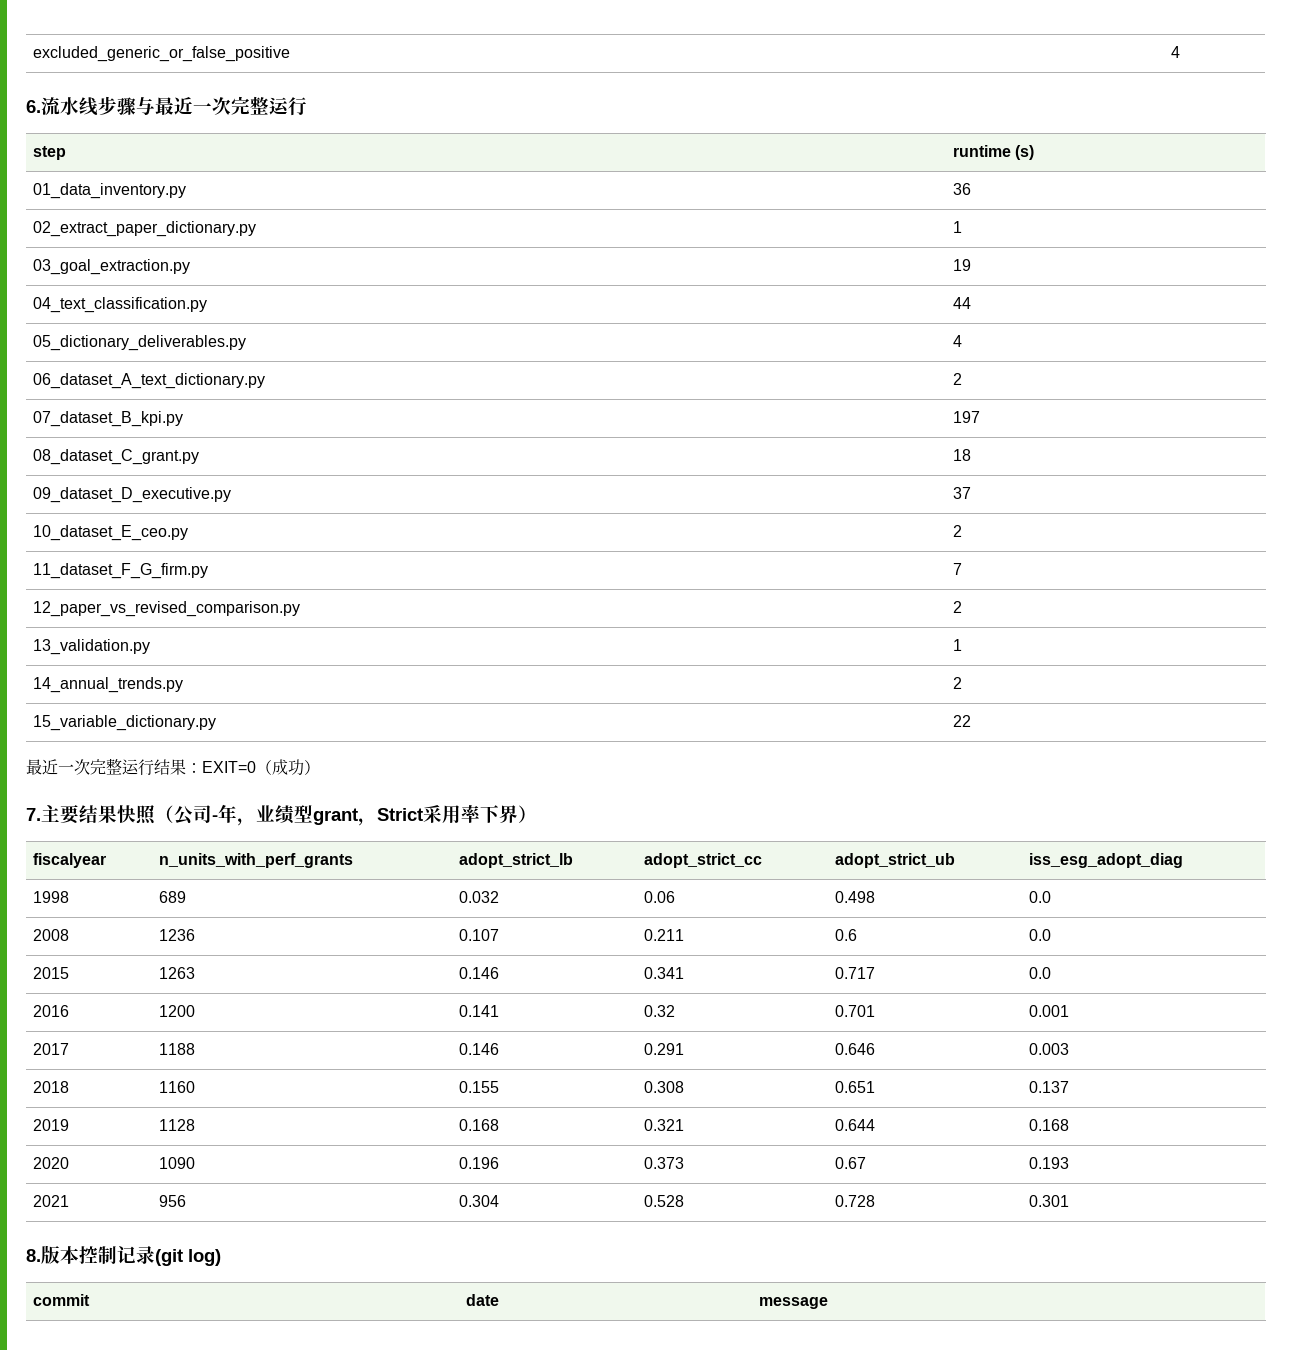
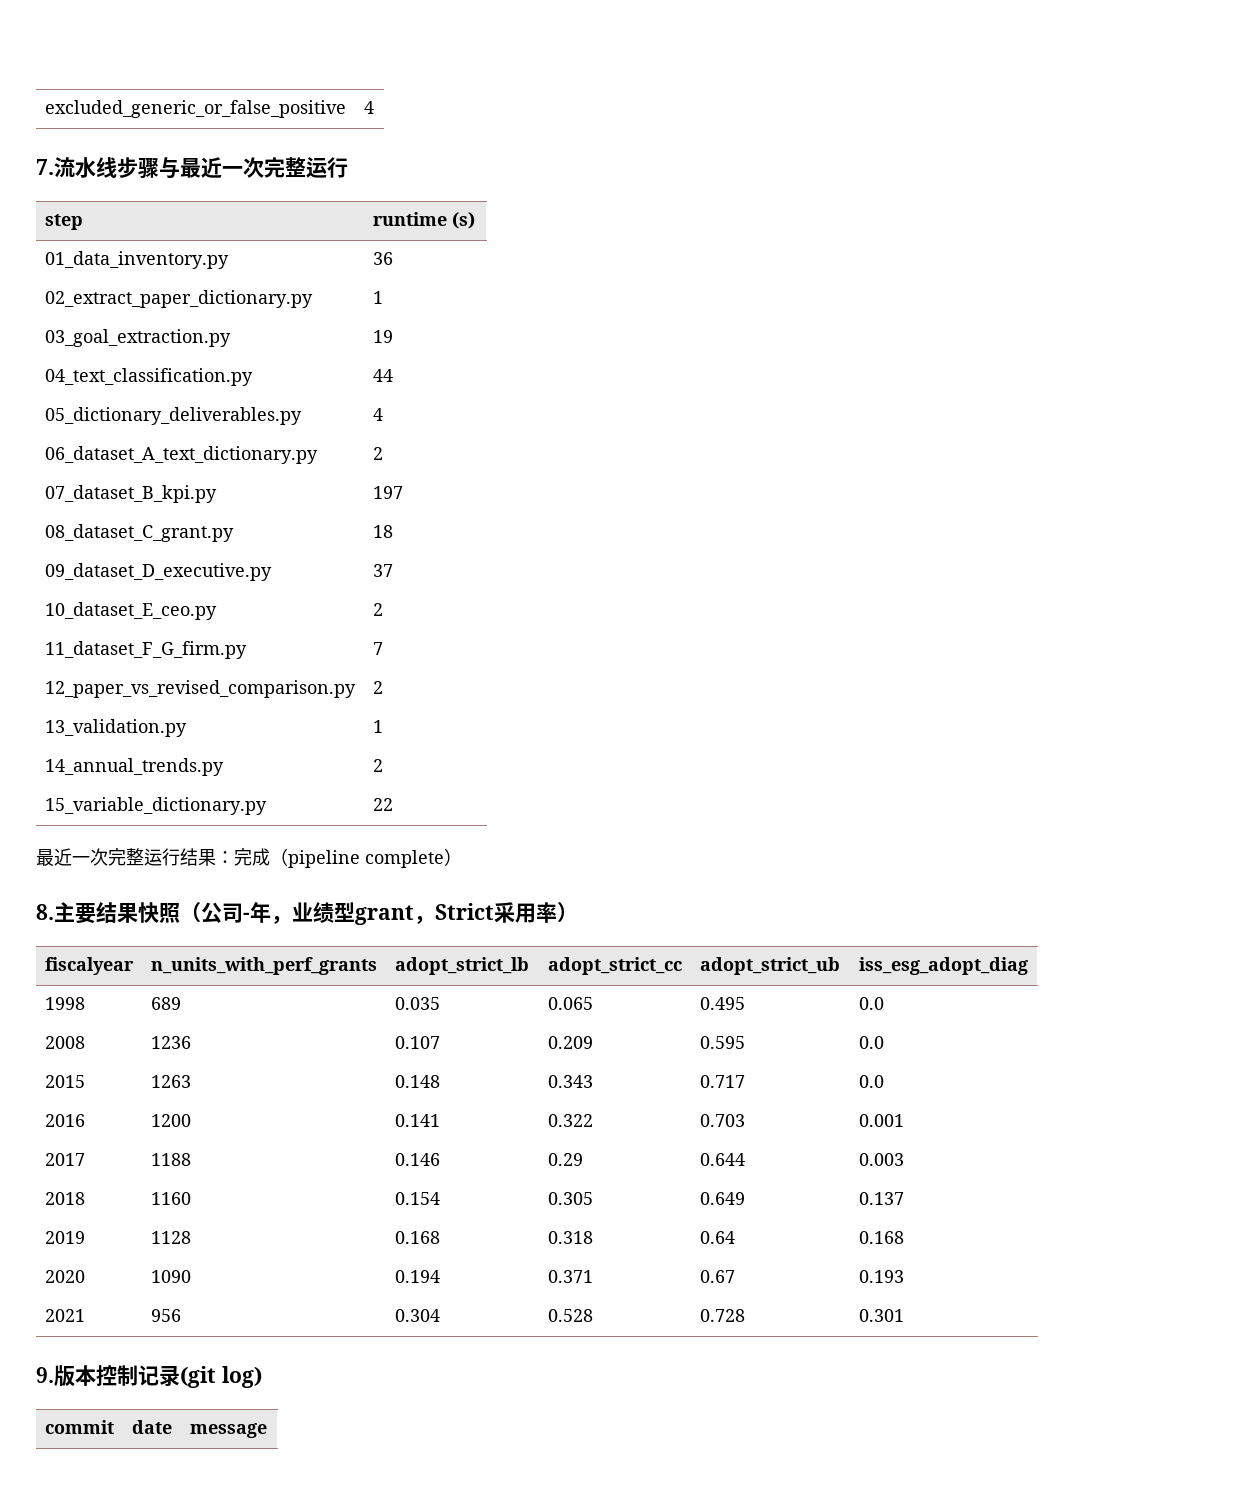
- 6.流水线步骤与最近一次完整运行
+ 7.流水线步骤与最近一次完整运行
- 最近一次完整运行结果：EXIT=0（成功）
- 7.主要结果快照（公司-年，业绩型grant，Strict采用率下界）
+ 最近一次完整运行结果：完成（pipeline complete）
+ 8.主要结果快照（公司-年，业绩型grant，Strict采用率）
- 1998 | 689 | 0.032 | 0.06 | 0.498 | 0.0
+ 1998 | 689 | 0.035 | 0.065 | 0.495 | 0.0
- 2008 | 1236 | 0.107 | 0.211 | 0.6 | 0.0
+ 2008 | 1236 | 0.107 | 0.209 | 0.595 | 0.0
- 2015 | 1263 | 0.146 | 0.341 | 0.717 | 0.0
+ 2015 | 1263 | 0.148 | 0.343 | 0.717 | 0.0
- 2016 | 1200 | 0.141 | 0.32 | 0.701 | 0.001
+ 2016 | 1200 | 0.141 | 0.322 | 0.703 | 0.001
- 2017 | 1188 | 0.146 | 0.291 | 0.646 | 0.003
+ 2017 | 1188 | 0.146 | 0.29 | 0.644 | 0.003
- 2018 | 1160 | 0.155 | 0.308 | 0.651 | 0.137
+ 2018 | 1160 | 0.154 | 0.305 | 0.649 | 0.137
- 2019 | 1128 | 0.168 | 0.321 | 0.644 | 0.168
+ 2019 | 1128 | 0.168 | 0.318 | 0.64 | 0.168
- 2020 | 1090 | 0.196 | 0.373 | 0.67 | 0.193
+ 2020 | 1090 | 0.194 | 0.371 | 0.67 | 0.193
- 8.版本控制记录(git log)
+ 9.版本控制记录(git log)

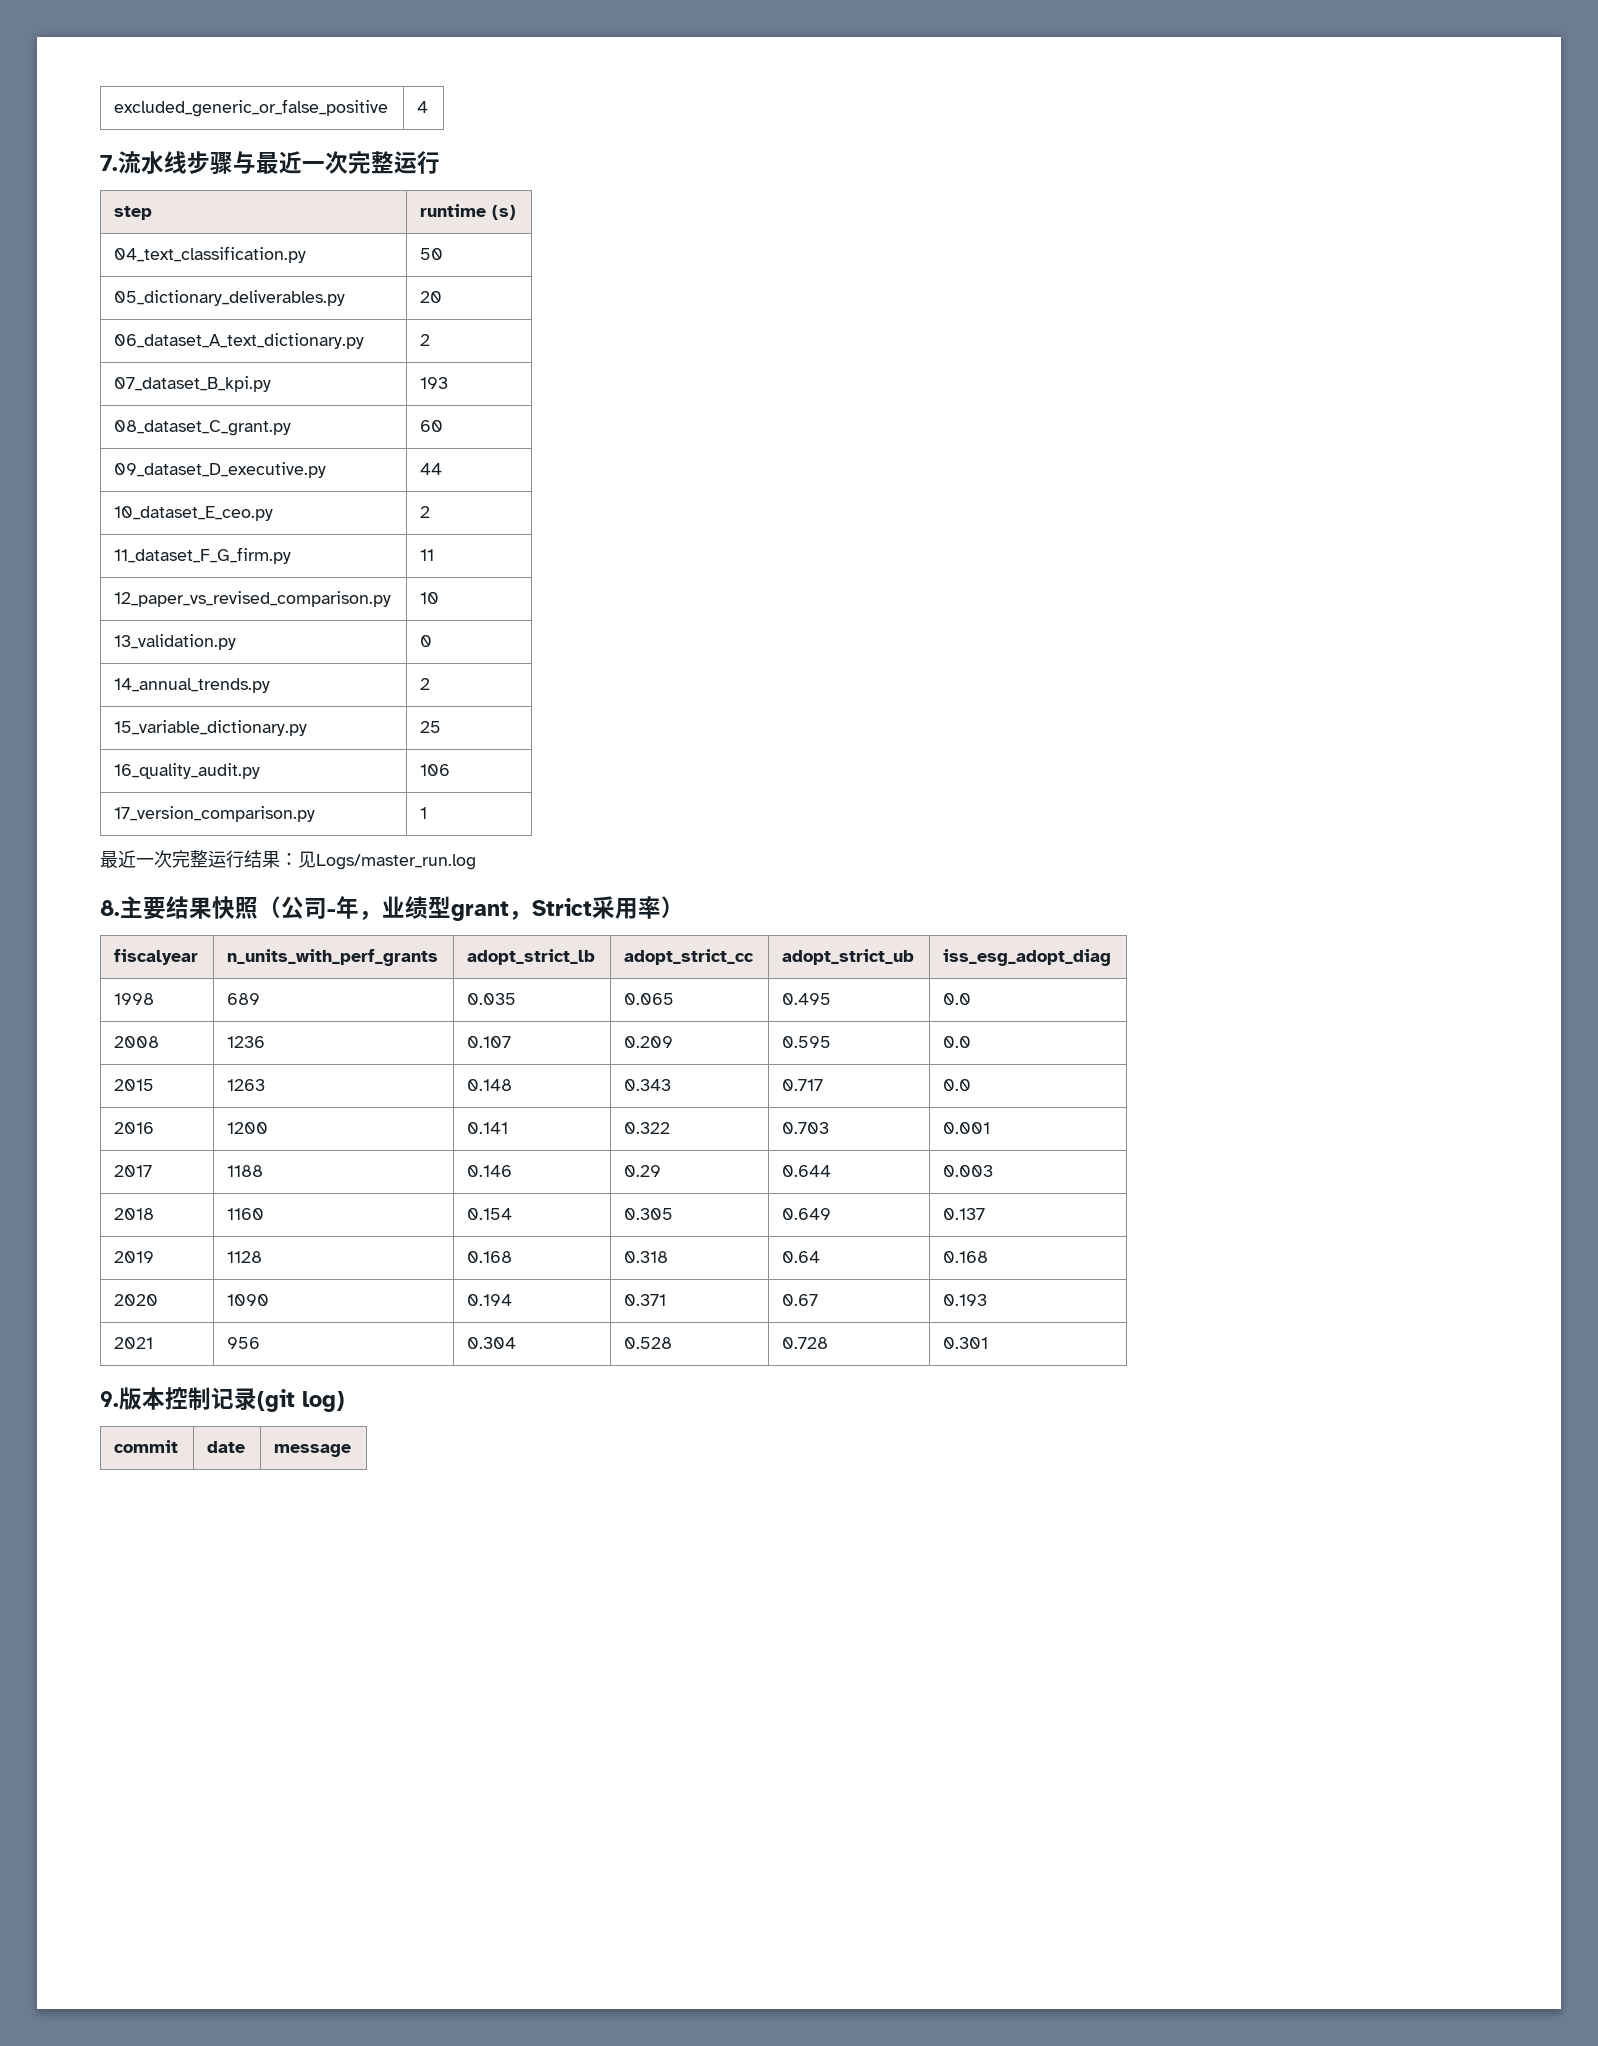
- 01_data_inventory.py | 36
- 02_extract_paper_dictionary.py | 1
- 03_goal_extraction.py | 19
- 04_text_classification.py | 44
+ 04_text_classification.py | 50
- 05_dictionary_deliverables.py | 4
+ 05_dictionary_deliverables.py | 20
- 07_dataset_B_kpi.py | 197
+ 07_dataset_B_kpi.py | 193
- 08_dataset_C_grant.py | 18
+ 08_dataset_C_grant.py | 60
- 09_dataset_D_executive.py | 37
+ 09_dataset_D_executive.py | 44
- 11_dataset_F_G_firm.py | 7
+ 11_dataset_F_G_firm.py | 11
- 12_paper_vs_revised_comparison.py | 2
+ 12_paper_vs_revised_comparison.py | 10
- 13_validation.py | 1
+ 13_validation.py | 0
- 15_variable_dictionary.py | 22
+ 15_variable_dictionary.py | 25
+ 16_quality_audit.py | 106
+ 17_version_comparison.py | 1
- 最近一次完整运行结果：完成（pipeline complete）
+ 最近一次完整运行结果：见Logs/master_run.log

